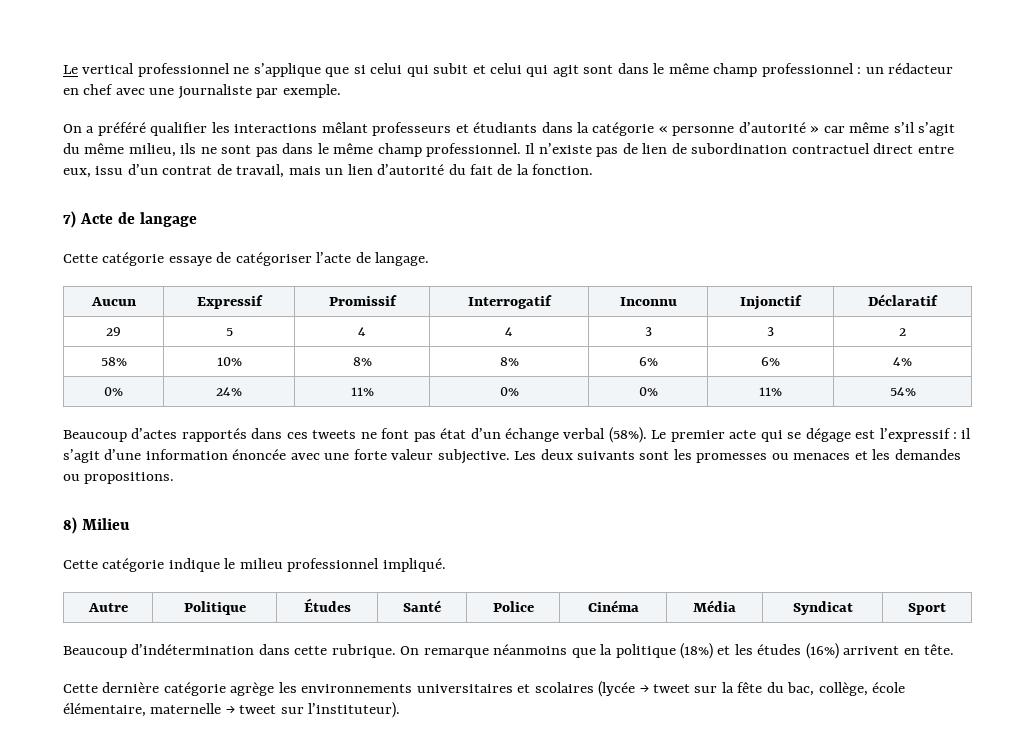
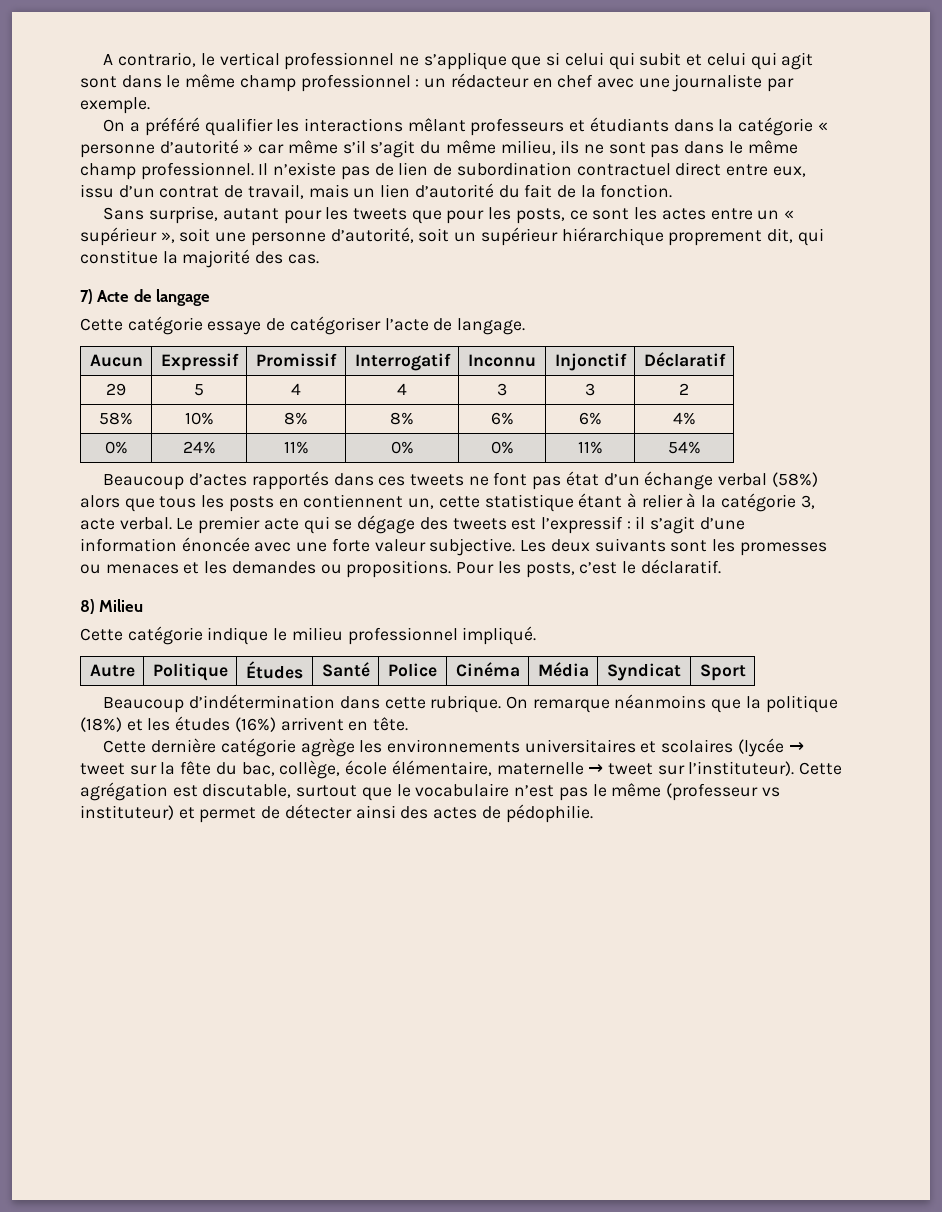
- Le vertical professionnel ne s’applique que si celui qui subit et celui qui agit sont dans le même champ professionnel : un rédacteur en chef avec une journaliste par exemple.
+ A contrario, le vertical professionnel ne s’applique que si celui qui subit et celui qui agit sont dans le même champ professionnel : un rédacteur en chef avec une journaliste par exemple.
+ Sans surprise, autant pour les tweets que pour les posts, ce sont les actes entre un « supérieur », soit une personne d’autorité, soit un supérieur hiérarchique proprement dit, qui constitue la majorité des cas.
- Beaucoup d’actes rapportés dans ces tweets ne font pas état d’un échange verbal (58%).
+ Beaucoup d’actes rapportés dans ces tweets ne font pas état d’un échange verbal (58%) alors que tous les posts en contiennent un, cette statistique étant à relier à la catégorie 3, acte verbal.
- Le premier acte qui se dégage est l’expressif : il s’agit d’une information énoncée avec une forte valeur subjective.
+ Le premier acte qui se dégage des tweets est l’expressif : il s’agit d’une information énoncée avec une forte valeur subjective.
+ Pour les posts, c’est le déclaratif.
+ Cette agrégation est discutable, surtout que le vocabulaire n’est pas le même (professeur vs instituteur) et permet de détecter ainsi des actes de pédophilie.

